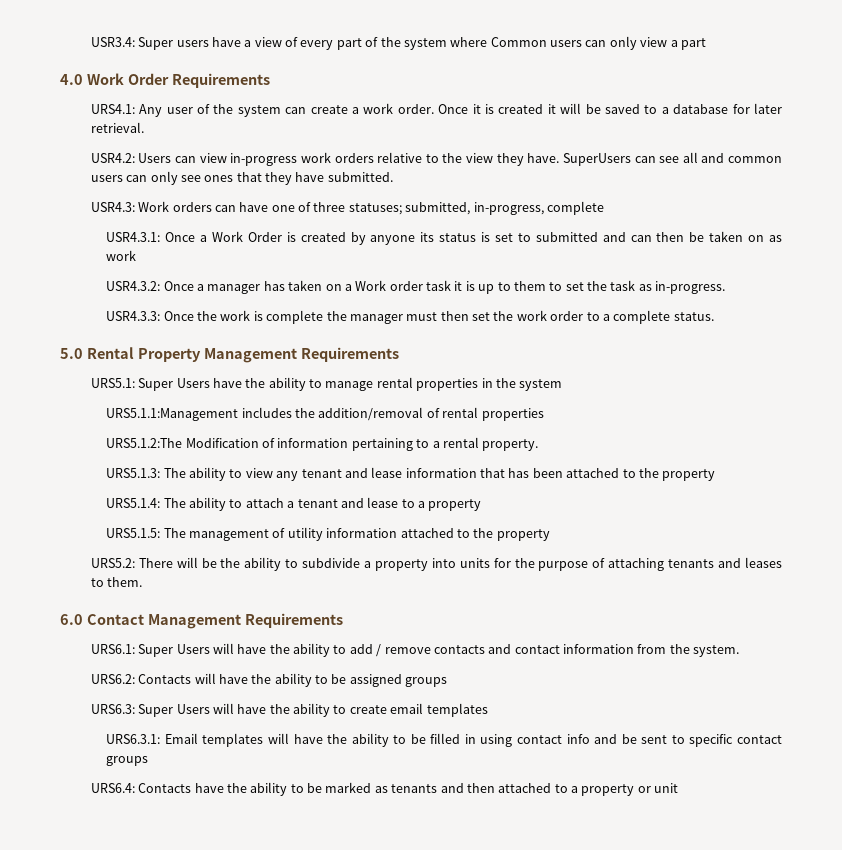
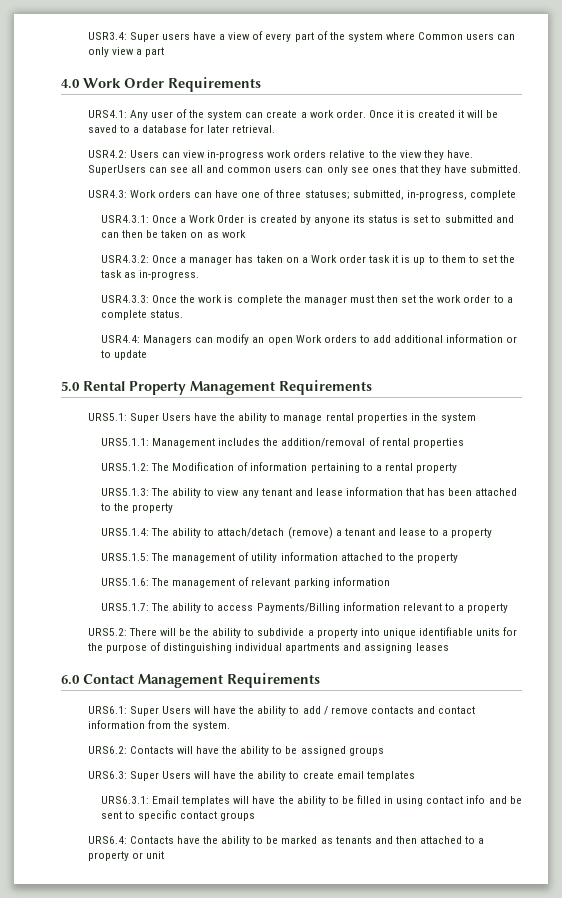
+ USR4.4: Managers can modify an open Work orders to add additional information or to update
- URS5.1.1:Management includes the addition/removal of rental properties
+ URS5.1.1: Management includes the addition/removal of rental properties
- URS5.1.2:The Modification of information pertaining to a rental property.
+ URS5.1.2: The Modification of information pertaining to a rental property
- URS5.1.4: The ability to attach a tenant and lease to a property
+ URS5.1.4: The ability to attach/detach (remove) a tenant and lease to a property
+ URS5.1.6: The management of relevant parking information
+ URS5.1.7: The ability to access Payments/Billing information relevant to a property
- URS5.2: There will be the ability to subdivide a property into units for the purpose of attaching tenants and leases to them.
+ URS5.2: There will be the ability to subdivide a property into unique identifiable units for the purpose of distinguishing individual apartments and assigning leases

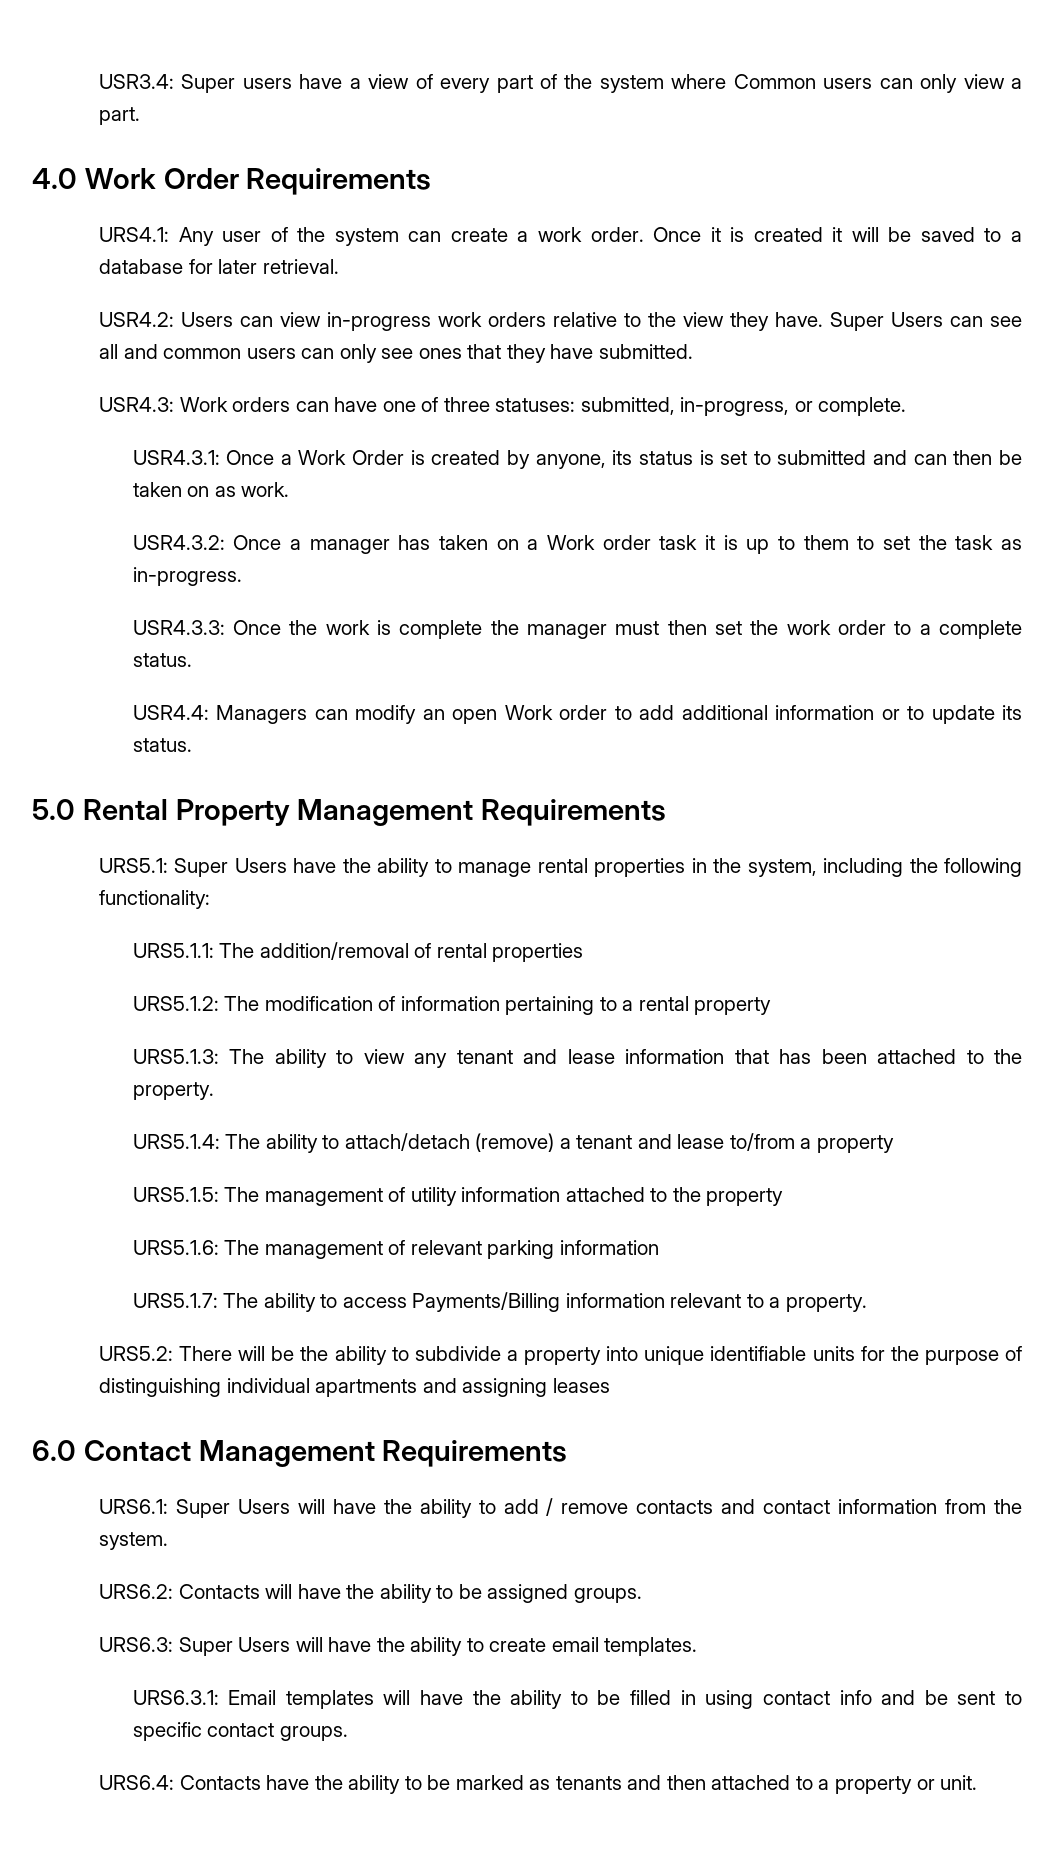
- USR3.4: Super users have a view of every part of the system where Common users can only view a part
+ USR3.4: Super users have a view of every part of the system where Common users can only view a part.
- SuperUsers can see all and common users can only see ones that they have submitted.
+ Super Users can see all and common users can only see ones that they have submitted.
- USR4.3: Work orders can have one of three statuses; submitted, in-progress, complete
+ USR4.3: Work orders can have one of three statuses: submitted, in-progress, or complete.
- USR4.3.1: Once a Work Order is created by anyone its status is set to submitted and can then be taken on as work
+ USR4.3.1: Once a Work Order is created by anyone, its status is set to submitted and can then be taken on as work.
- USR4.4: Managers can modify an open Work orders to add additional information or to update
+ USR4.4: Managers can modify an open Work order to add additional information or to update its status.
- URS5.1: Super Users have the ability to manage rental properties in the system
- URS5.1.1: Management includes the addition/removal of rental properties
+ URS5.1: Super Users have the ability to manage rental properties in the system, including the following functionality:
+ URS5.1.1: The addition/removal of rental properties
- URS5.1.2: The Modification of information pertaining to a rental property
+ URS5.1.2: The modification of information pertaining to a rental property
- URS5.1.3: The ability to view any tenant and lease information that has been attached to the property
+ URS5.1.3: The ability to view any tenant and lease information that has been attached to the property.
- URS5.1.4: The ability to attach/detach (remove) a tenant and lease to a property
+ URS5.1.4: The ability to attach/detach (remove) a tenant and lease to/from a property
- URS5.1.7: The ability to access Payments/Billing information relevant to a property
+ URS5.1.7: The ability to access Payments/Billing information relevant to a property.
- URS6.2: Contacts will have the ability to be assigned groups
+ URS6.2: Contacts will have the ability to be assigned groups.
- URS6.3: Super Users will have the ability to create email templates
+ URS6.3: Super Users will have the ability to create email templates.
- URS6.3.1: Email templates will have the ability to be filled in using contact info and be sent to specific contact groups
+ URS6.3.1: Email templates will have the ability to be filled in using contact info and be sent to specific contact groups.
- URS6.4: Contacts have the ability to be marked as tenants and then attached to a property or unit
+ URS6.4: Contacts have the ability to be marked as tenants and then attached to a property or unit.

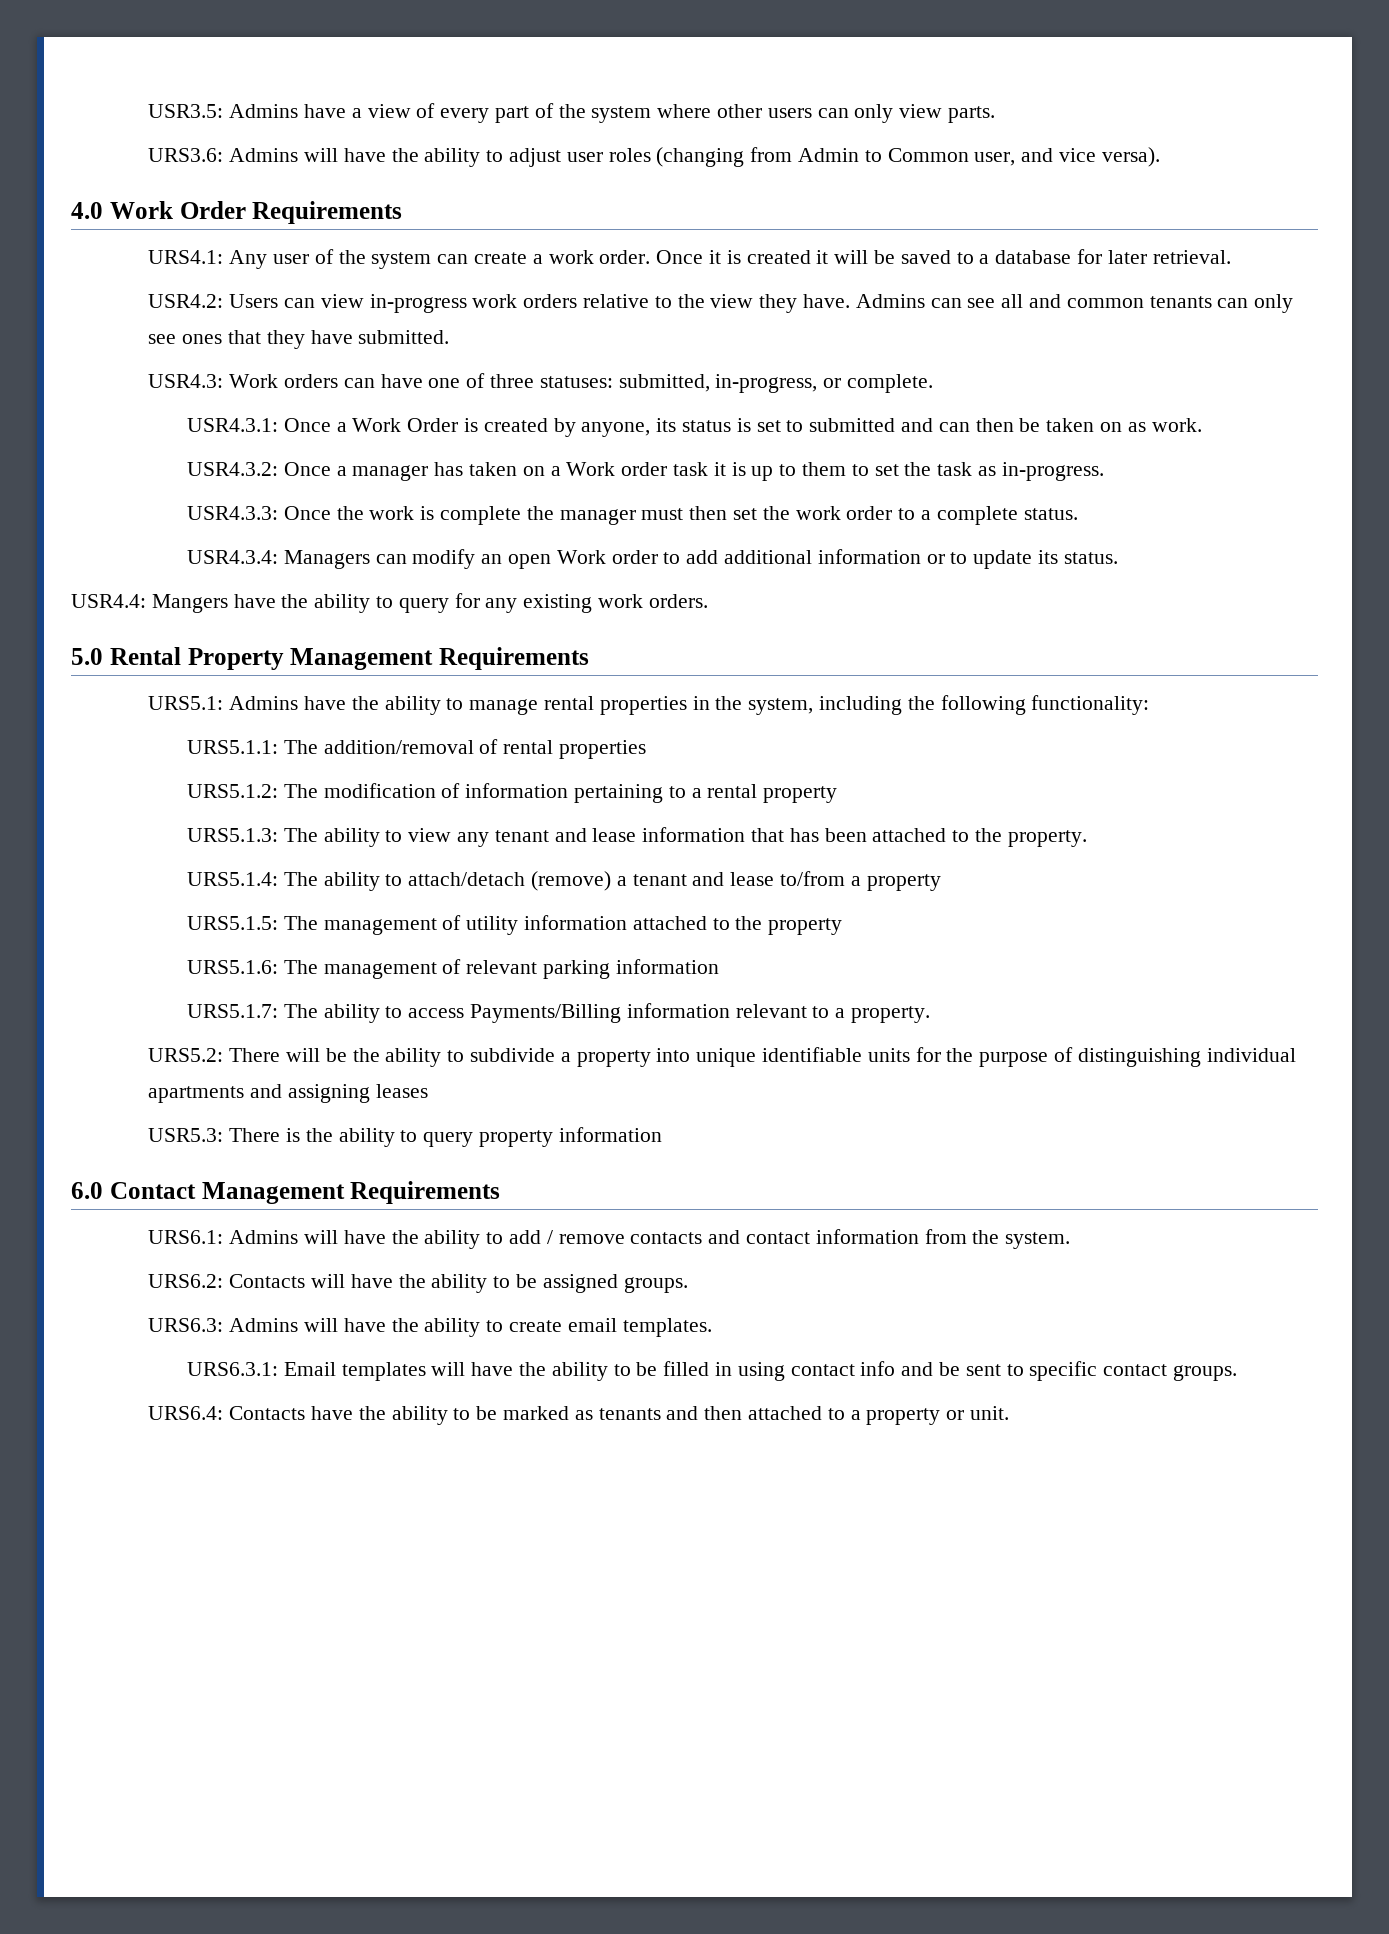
- USR3.4: Super users have a view of every part of the system where Common users can only view a part.
+ USR3.5: Admins have a view of every part of the system where other users can only view parts.
+ URS3.6: Admins will have the ability to adjust user roles (changing from Admin to Common user, and vice versa).
- Super Users can see all and common users can only see ones that they have submitted.
+ Admins can see all and common tenants can only see ones that they have submitted.
- USR4.4: Managers can modify an open Work order to add additional information or to update its status.
+ USR4.3.4: Managers can modify an open Work order to add additional information or to update its status.
+ USR4.4: Mangers have the ability to query for any existing work orders.
- URS5.1: Super Users have the ability to manage rental properties in the system, including the following functionality:
+ URS5.1: Admins have the ability to manage rental properties in the system, including the following functionality:
+ USR5.3: There is the ability to query property information
- URS6.1: Super Users will have the ability to add / remove contacts and contact information from the system.
+ URS6.1: Admins will have the ability to add / remove contacts and contact information from the system.
- URS6.3: Super Users will have the ability to create email templates.
+ URS6.3: Admins will have the ability to create email templates.

